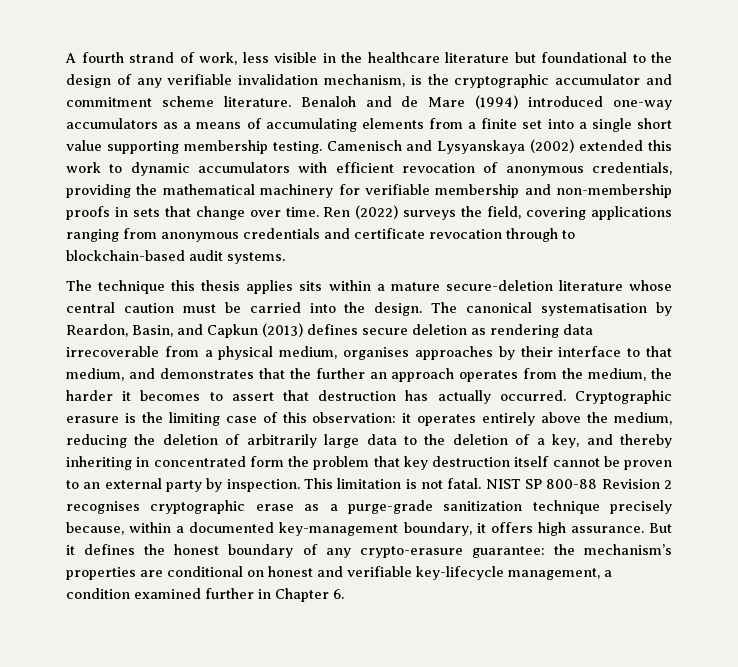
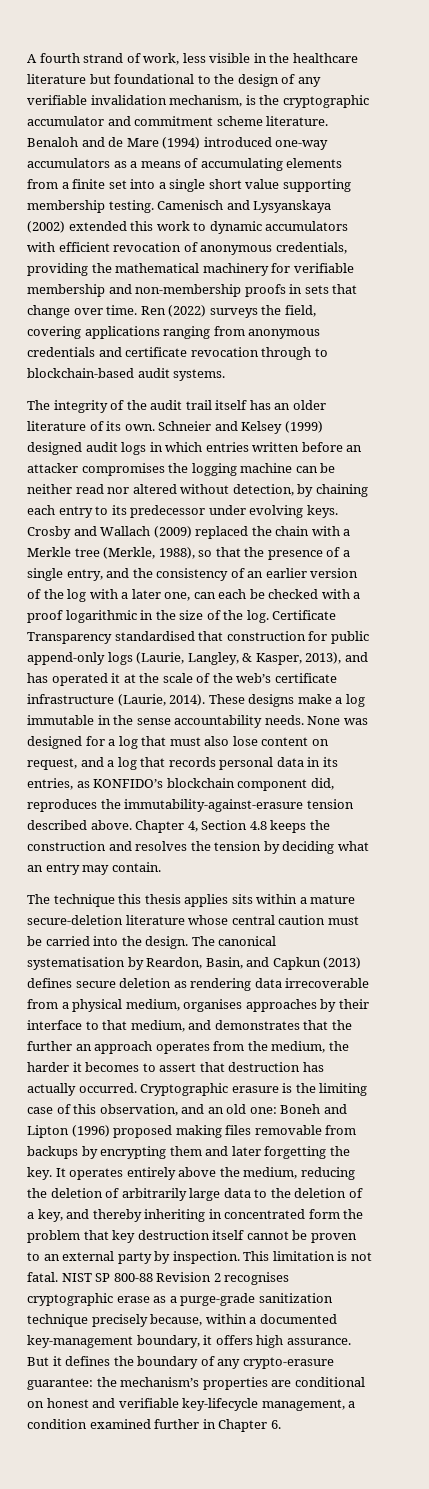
+ The integrity of the audit trail itself has an older literature of its own. Schneier and Kelsey (1999) designed audit logs in which entries written before an attacker compromises the logging machine can be neither read nor altered without detection, by chaining each entry to its predecessor under evolving keys. Crosby and Wallach (2009) replaced the chain with a Merkle tree (Merkle, 1988), so that the presence of a single entry, and the consistency of an earlier version of the log with a later one, can each be checked with a proof logarithmic in the size of the log. Certificate Transparency standardised that construction for public append-only logs (Laurie, Langley, & Kasper, 2013), and has operated it at the scale of the web’s certificate infrastructure (Laurie, 2014). These designs make a log immutable in the sense accountability needs. None was designed for a log that must also lose content on request, and a log that records personal data in its entries, as KONFIDO’s blockchain component did, reproduces the immutability-against-erasure tension described above. Chapter 4, Section 4.8 keeps the construction and resolves the tension by deciding what an entry may contain.
- Cryptographic erasure is the limiting case of this observation: it operates entirely above the medium, reducing the deletion of arbitrarily large data to the deletion of a key, and thereby inheriting in concentrated form the problem that key destruction itself cannot be proven to an external party by inspection.
+ Cryptographic erasure is the limiting case of this observation, and an old one: Boneh and Lipton (1996) proposed making files removable from backups by encrypting them and later forgetting the key. It operates entirely above the medium, reducing the deletion of arbitrarily large data to the deletion of a key, and thereby inheriting in concentrated form the problem that key destruction itself cannot be proven to an external party by inspection.
- But it defines the honest boundary of any crypto-erasure guarantee: the mechanism’s properties are conditional on honest and verifiable key-lifecycle management, a condition examined further in Chapter 6.
+ But it defines the boundary of any crypto-erasure guarantee: the mechanism’s properties are conditional on honest and verifiable key-lifecycle management, a condition examined further in Chapter 6.

